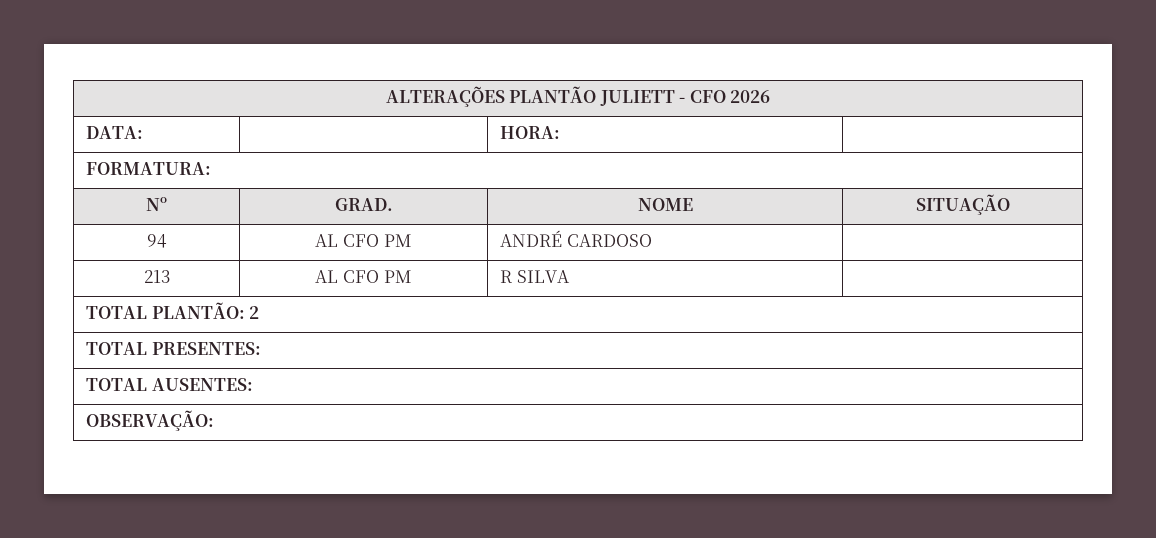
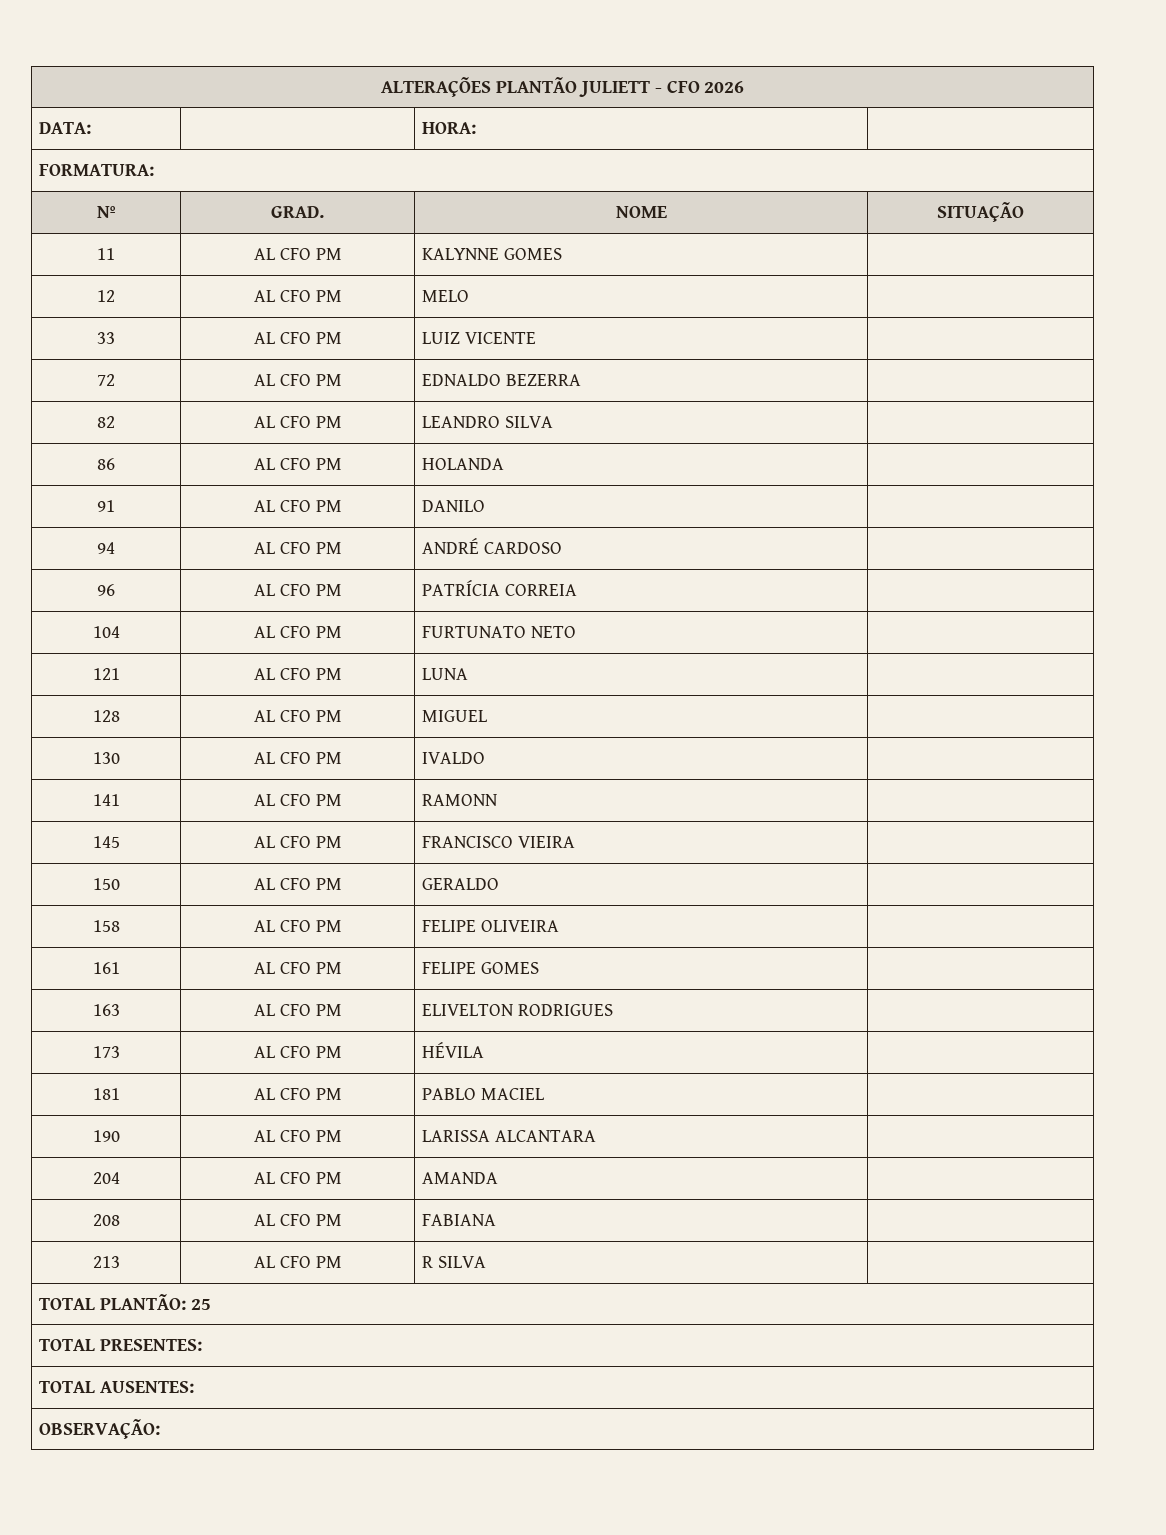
+ 11 | AL CFO PM | KALYNNE GOMES |
+ 12 | AL CFO PM | MELO |
+ 33 | AL CFO PM | LUIZ VICENTE |
+ 72 | AL CFO PM | EDNALDO BEZERRA |
+ 82 | AL CFO PM | LEANDRO SILVA |
+ 86 | AL CFO PM | HOLANDA |
+ 91 | AL CFO PM | DANILO |
+ 96 | AL CFO PM | PATRÍCIA CORREIA |
+ 104 | AL CFO PM | FURTUNATO NETO |
+ 121 | AL CFO PM | LUNA |
+ 128 | AL CFO PM | MIGUEL |
+ 130 | AL CFO PM | IVALDO |
+ 141 | AL CFO PM | RAMONN |
+ 145 | AL CFO PM | FRANCISCO VIEIRA |
+ 150 | AL CFO PM | GERALDO |
+ 158 | AL CFO PM | FELIPE OLIVEIRA |
+ 161 | AL CFO PM | FELIPE GOMES |
+ 163 | AL CFO PM | ELIVELTON RODRIGUES |
+ 173 | AL CFO PM | HÉVILA |
+ 181 | AL CFO PM | PABLO MACIEL |
+ 190 | AL CFO PM | LARISSA ALCANTARA |
+ 204 | AL CFO PM | AMANDA |
+ 208 | AL CFO PM | FABIANA |
- TOTAL PLANTÃO: 2
+ TOTAL PLANTÃO: 25

